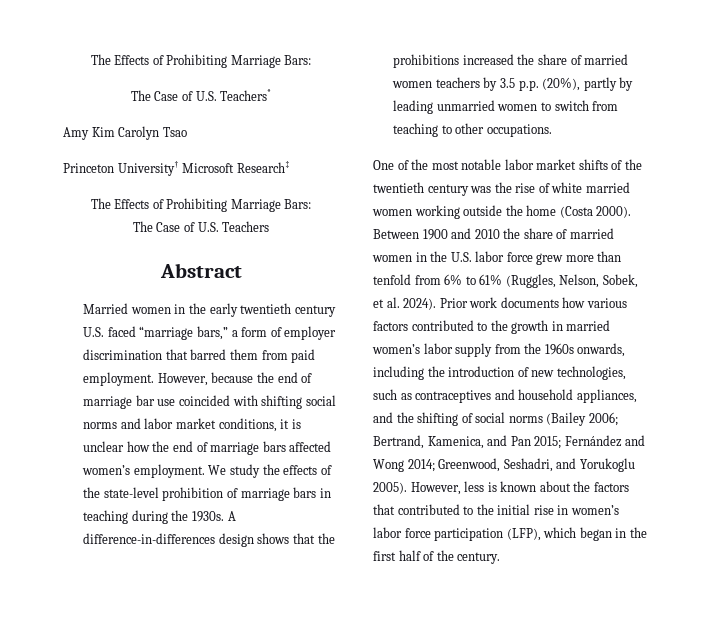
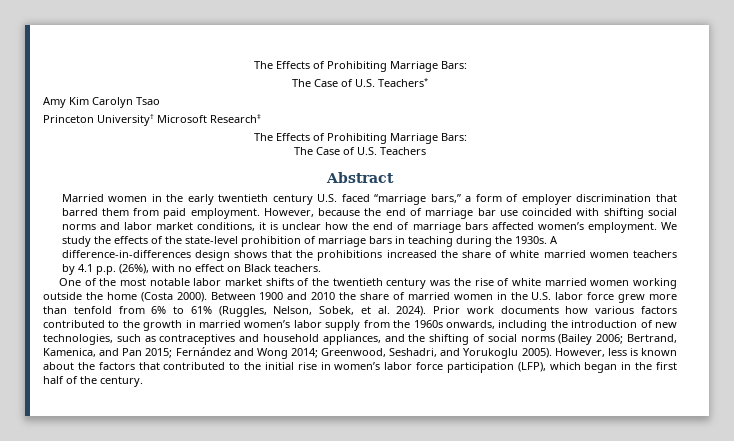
- A difference-in-differences design shows that the prohibitions increased the share of married women teachers by 3.5 p.p. (20%), partly by leading unmarried women to switch from teaching to other occupations.
+ A difference-in-differences design shows that the prohibitions increased the share of white married women teachers by 4.1 p.p. (26%), with no effect on Black teachers.

